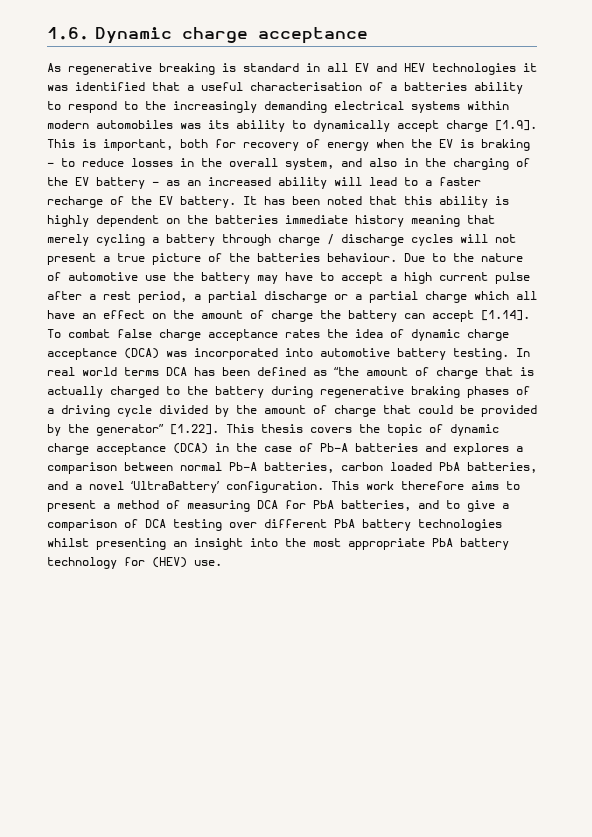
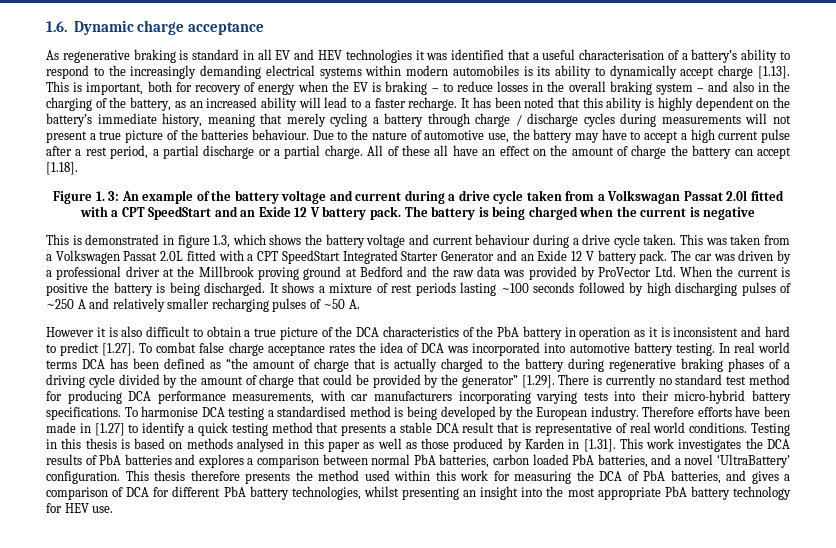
- As regenerative breaking is standard in all EV and HEV technologies it was identified that a useful characterisation of a batteries ability to respond to the increasingly demanding electrical systems within modern automobiles was its ability to dynamically accept charge [1.9]. This is important, both for recovery of energy when the EV is braking – to reduce losses in the overall system, and also in the charging of the EV battery – as an increased ability will lead to a faster recharge of the EV battery.
+ As regenerative braking is standard in all EV and HEV technologies it was identified that a useful characterisation of a battery’s ability to respond to the increasingly demanding electrical systems within modern automobiles is its ability to dynamically accept charge [1.13]. This is important, both for recovery of energy when the EV is braking – to reduce losses in the overall braking system – and also in the charging of the battery, as an increased ability will lead to a faster recharge.
- It has been noted that this ability is highly dependent on the batteries immediate history meaning that merely cycling a battery through charge / discharge cycles will not present a true picture of the batteries behaviour.
+ It has been noted that this ability is highly dependent on the battery’s immediate history, meaning that merely cycling a battery through charge / discharge cycles during measurements will not present a true picture of the batteries behaviour.
- Due to the nature of automotive use the battery may have to accept a high current pulse after a rest period, a partial discharge or a partial charge which all have an effect on the amount of charge the battery can accept [1.14]. To combat false charge acceptance rates the idea of dynamic charge acceptance (DCA) was incorporated into automotive battery testing.
+ Due to the nature of automotive use, the battery may have to accept a high current pulse after a rest period, a partial discharge or a partial charge. All of these all have an effect on the amount of charge the battery can accept [1.18].
+ Figure 1. 3: An example of the battery voltage and current during a drive cycle taken from a Volkswagan Passat 2.0l fitted with a CPT SpeedStart and an Exide 12 V battery pack. The battery is being charged when the current is negative
+ This is demonstrated in figure 1.3, which shows the battery voltage and current behaviour during a drive cycle taken. This was taken from a Volkswagen Passat 2.0L fitted with a CPT SpeedStart Integrated Starter Generator and an Exide 12 V battery pack. The car was driven by a professional driver at the Millbrook proving ground at Bedford and the raw data was provided by ProVector Ltd. When the current is positive the battery is being discharged. It shows a mixture of rest periods lasting ~100 seconds followed by high discharging pulses of ~250 A and relatively smaller recharging pulses of ~50 A.
+ However it is also difficult to obtain a true picture of the DCA characteristics of the PbA battery in operation as it is inconsistent and hard to predict [1.27]. To combat false charge acceptance rates the idea of DCA was incorporated into automotive battery testing.
- In real world terms DCA has been defined as “the amount of charge that is actually charged to the battery during regenerative braking phases of a driving cycle divided by the amount of charge that could be provided by the generator” [1.22]. This thesis covers the topic of dynamic charge acceptance (DCA) in the case of Pb-A batteries and explores a comparison between normal Pb-A batteries, carbon loaded PbA batteries, and a novel ‘UltraBattery’ configuration.
+ In real world terms DCA has been defined as “the amount of charge that is actually charged to the battery during regenerative braking phases of a driving cycle divided by the amount of charge that could be provided by the generator” [1.29]. There is currently no standard test method for producing DCA performance measurements, with car manufacturers incorporating varying tests into their micro-hybrid battery specifications. To harmonise DCA testing a standardised method is being developed by the European industry. Therefore efforts have been made in [1.27] to identify a quick testing method that presents a stable DCA result that is representative of real world conditions. Testing in this thesis is based on methods analysed in this paper as well as those produced by Karden in [1.31]. This work investigates the DCA results of PbA batteries and explores a comparison between normal PbA batteries, carbon loaded PbA batteries, and a novel ‘UltraBattery’ configuration.
- This work therefore aims to present a method of measuring DCA for PbA batteries, and to give a comparison of DCA testing over different PbA battery technologies whilst presenting an insight into the most appropriate PbA battery technology for (HEV) use.
+ This thesis therefore presents the method used within this work for measuring the DCA of PbA batteries, and gives a comparison of DCA for different PbA battery technologies, whilst presenting an insight into the most appropriate PbA battery technology for HEV use.

